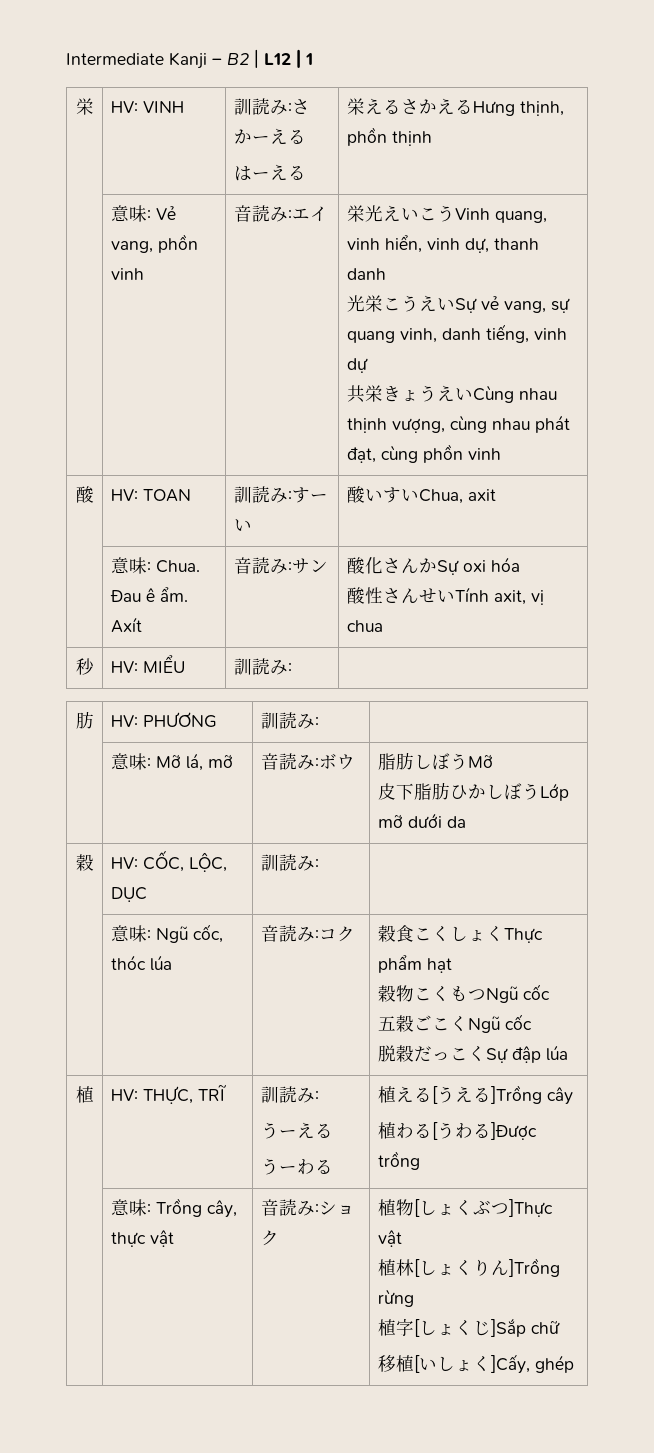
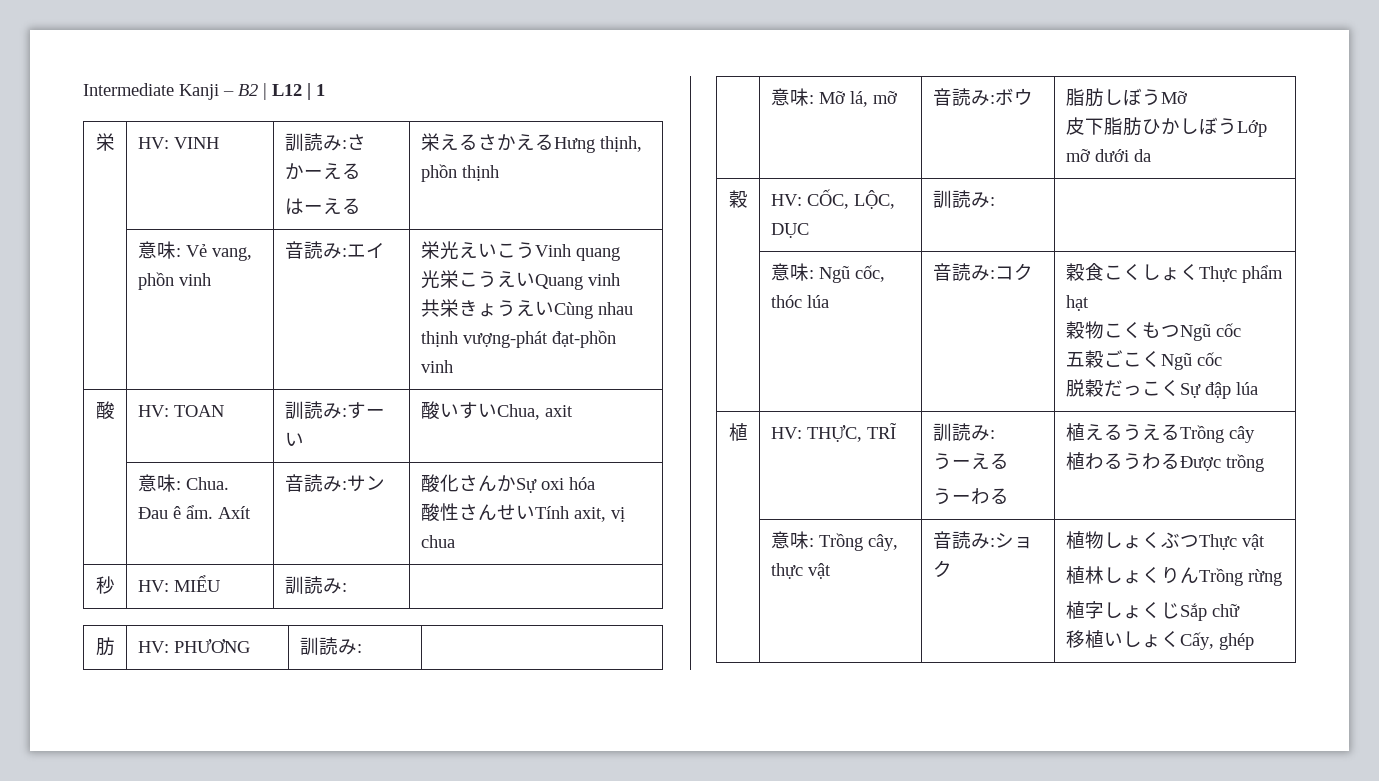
- 栄光えいこうVinh quang, vinh hiển, vinh dự, thanh danh
- 光栄こうえいSự vẻ vang, sự quang vinh, danh tiếng, vinh dự
+ 栄光えいこうVinh quang
+ 光栄こうえいQuang vinh
- 共栄きょうえいCùng nhau thịnh vượng, cùng nhau phát đạt, cùng phồn vinh
+ 共栄きょうえいCùng nhau thịnh vượng-phát đạt-phồn vinh
  植 | HV: THỰC, TRĨ | 訓読み:
  うーえる
- うーわる | 植える[うえる]Trồng cây
- 植わる[うわる]Được trồng
+ うーわる | 植えるうえるTrồng cây
+ 植わるうわるĐược trồng
- | 意味: Trồng cây, thực vật | 音読み:ショク | 植物[しょくぶつ]Thực vật
- 植林[しょくりん]Trồng rừng
- 植字[しょくじ]Sắp chữ
- 移植[いしょく]Cấy, ghép
+ | 意味: Trồng cây, thực vật | 音読み:ショク | 植物しょくぶつThực vật
+ 植林しょくりんTrồng rừng
+ 植字しょくじSắp chữ
+ 移植いしょくCấy, ghép

